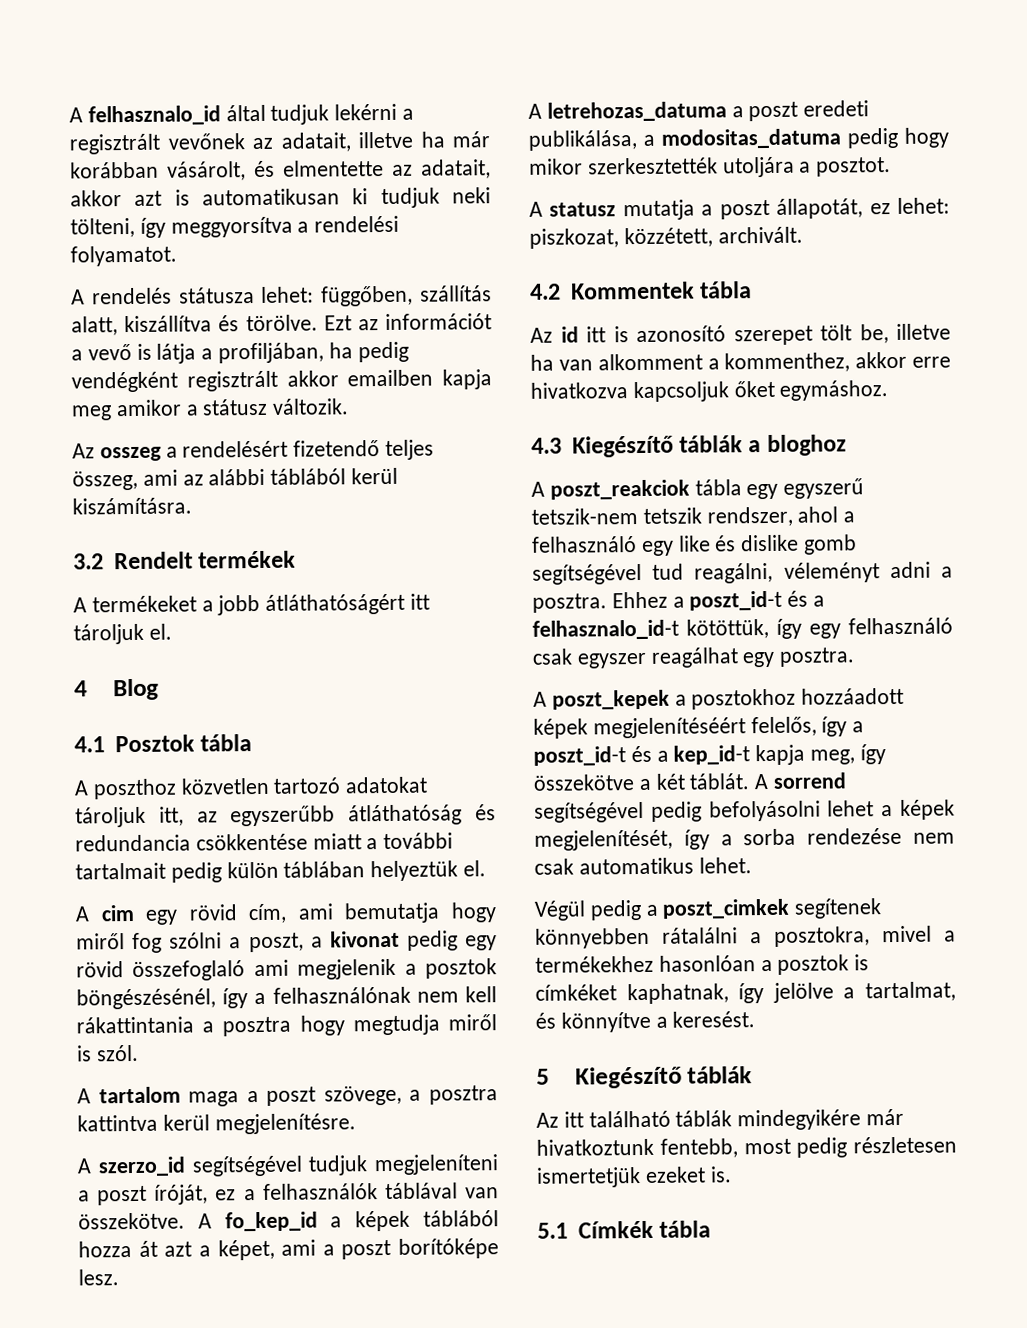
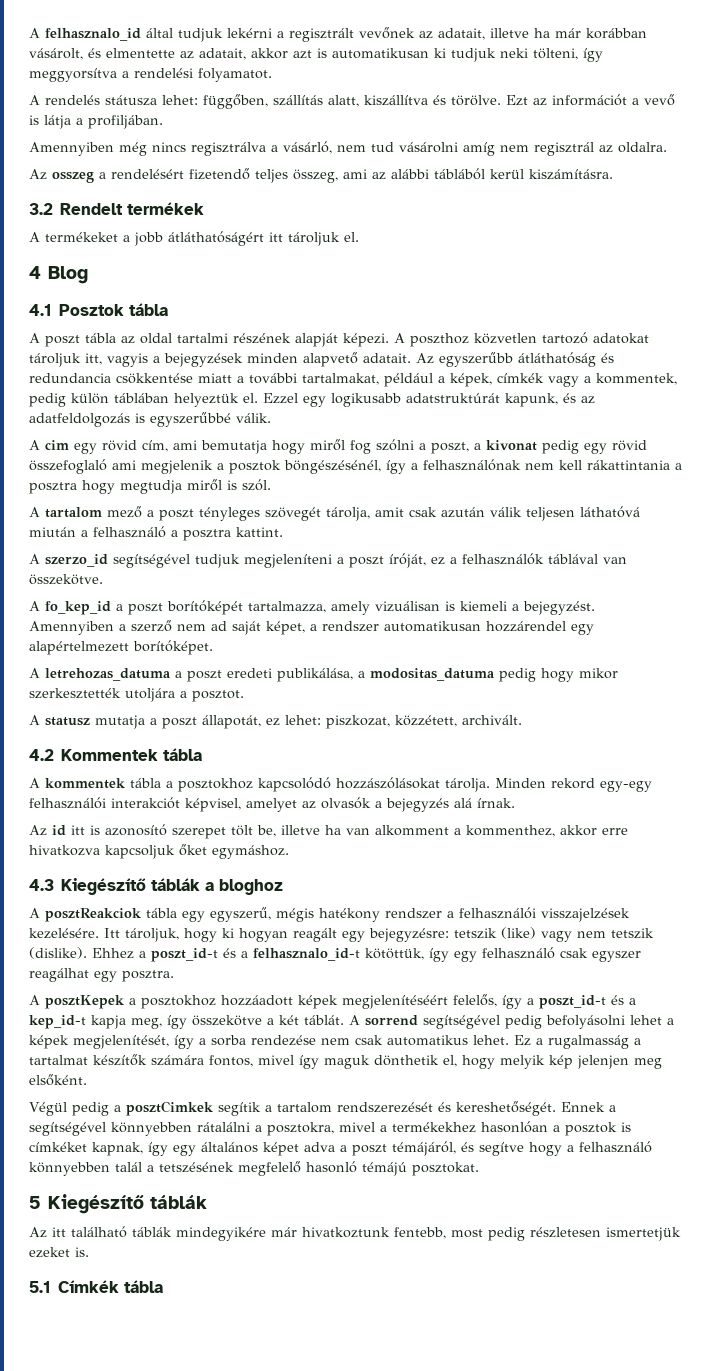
- Ezt az információt a vevő is látja a profiljában, ha pedig vendégként regisztrált akkor emailben kapja meg amikor a státusz változik.
+ Ezt az információt a vevő is látja a profiljában.
+ Amennyiben még nincs regisztrálva a vásárló, nem tud vásárolni amíg nem regisztrál az oldalra.
- A poszthoz közvetlen tartozó adatokat tároljuk itt, az egyszerűbb átláthatóság és redundancia csökkentése miatt a további tartalmait pedig külön táblában helyeztük el.
+ A poszt tábla az oldal tartalmi részének alapját képezi. A poszthoz közvetlen tartozó adatokat tároljuk itt, vagyis a bejegyzések minden alapvető adatait. Az egyszerűbb átláthatóság és redundancia csökkentése miatt a további tartalmakat, például a képek, címkék vagy a kommentek, pedig külön táblában helyeztük el. Ezzel egy logikusabb adatstruktúrát kapunk, és az adatfeldolgozás is egyszerűbbé válik.
- A tartalom maga a poszt szövege, a posztra kattintva kerül megjelenítésre.
+ A tartalom mező a poszt tényleges szövegét tárolja, amit csak azután válik teljesen láthatóvá miután a felhasználó a posztra kattint.
- A szerzo_id segítségével tudjuk megjeleníteni a poszt íróját, ez a felhasználók táblával van összekötve. A fo_kep_id a képek táblából hozza át azt a képet, ami a poszt borítóképe lesz.
+ A szerzo_id segítségével tudjuk megjeleníteni a poszt íróját, ez a felhasználók táblával van összekötve.
+ A fo_kep_id a poszt borítóképét tartalmazza, amely vizuálisan is kiemeli a bejegyzést. Amennyiben a szerző nem ad saját képet, a rendszer automatikusan hozzárendel egy alapértelmezett borítóképet.
+ A kommentek tábla a posztokhoz kapcsolódó hozzászólásokat tárolja. Minden rekord egy-egy felhasználói interakciót képvisel, amelyet az olvasók a bejegyzés alá írnak.
- A poszt_reakciok tábla egy egyszerű tetszik-nem tetszik rendszer, ahol a felhasználó egy like és dislike gomb segítségével tud reagálni, véleményt adni a posztra.
+ A posztReakciok tábla egy egyszerű, mégis hatékony rendszer a felhasználói visszajelzések kezelésére. Itt tároljuk, hogy ki hogyan reagált egy bejegyzésre: tetszik (like) vagy nem tetszik (dislike).
- A poszt_kepek a posztokhoz hozzáadott képek megjelenítéséért felelős, így a poszt_id-t és a kep_id-t kapja meg, így összekötve a két táblát.
+ A posztKepek a posztokhoz hozzáadott képek megjelenítéséért felelős, így a poszt_id-t és a kep_id-t kapja meg, így összekötve a két táblát.
- A sorrend segítségével pedig befolyásolni lehet a képek megjelenítését, így a sorba rendezése nem csak automatikus lehet.
- Végül pedig a poszt_cimkek segítenek könnyebben rátalálni a posztokra, mivel a termékekhez hasonlóan a posztok is címkéket kaphatnak, így jelölve a tartalmat, és könnyítve a keresést.
+ A sorrend segítségével pedig befolyásolni lehet a képek megjelenítését, így a sorba rendezése nem csak automatikus lehet. Ez a rugalmasság a tartalmat készítők számára fontos, mivel így maguk dönthetik el, hogy melyik kép jelenjen meg elsőként.
+ Végül pedig a posztCimkek segítik a tartalom rendszerezését és kereshetőségét. Ennek a segítségével könnyebben rátalálni a posztokra, mivel a termékekhez hasonlóan a posztok is címkéket kapnak, így egy általános képet adva a poszt témájáról, és segítve hogy a felhasználó könnyebben talál a tetszésének megfelelő hasonló témájú posztokat.

